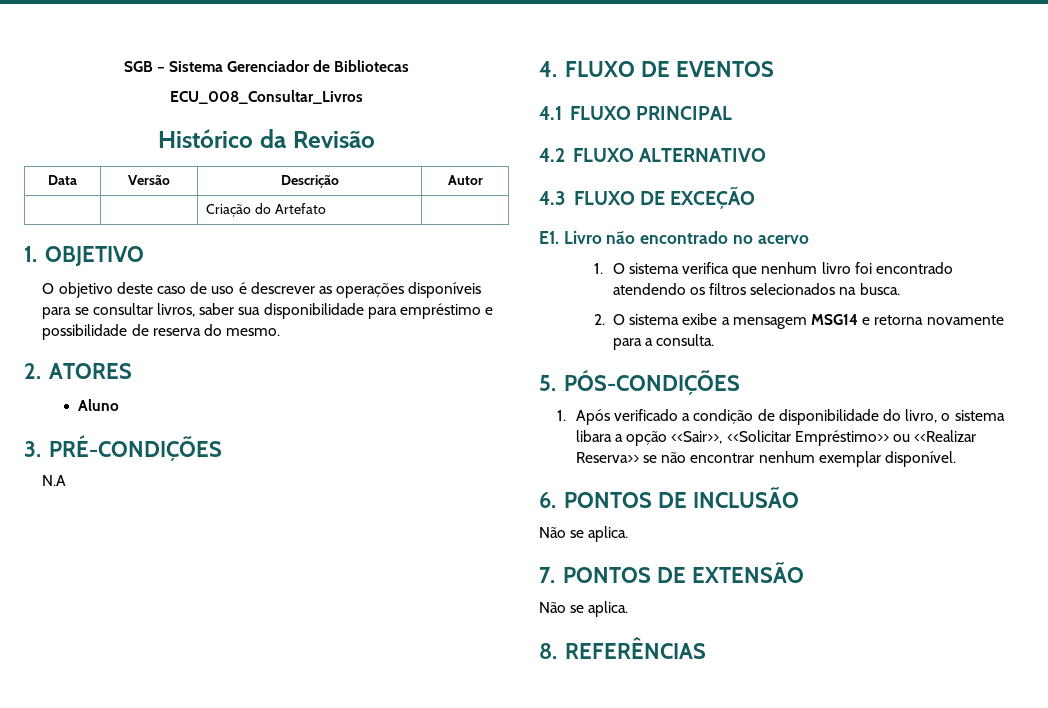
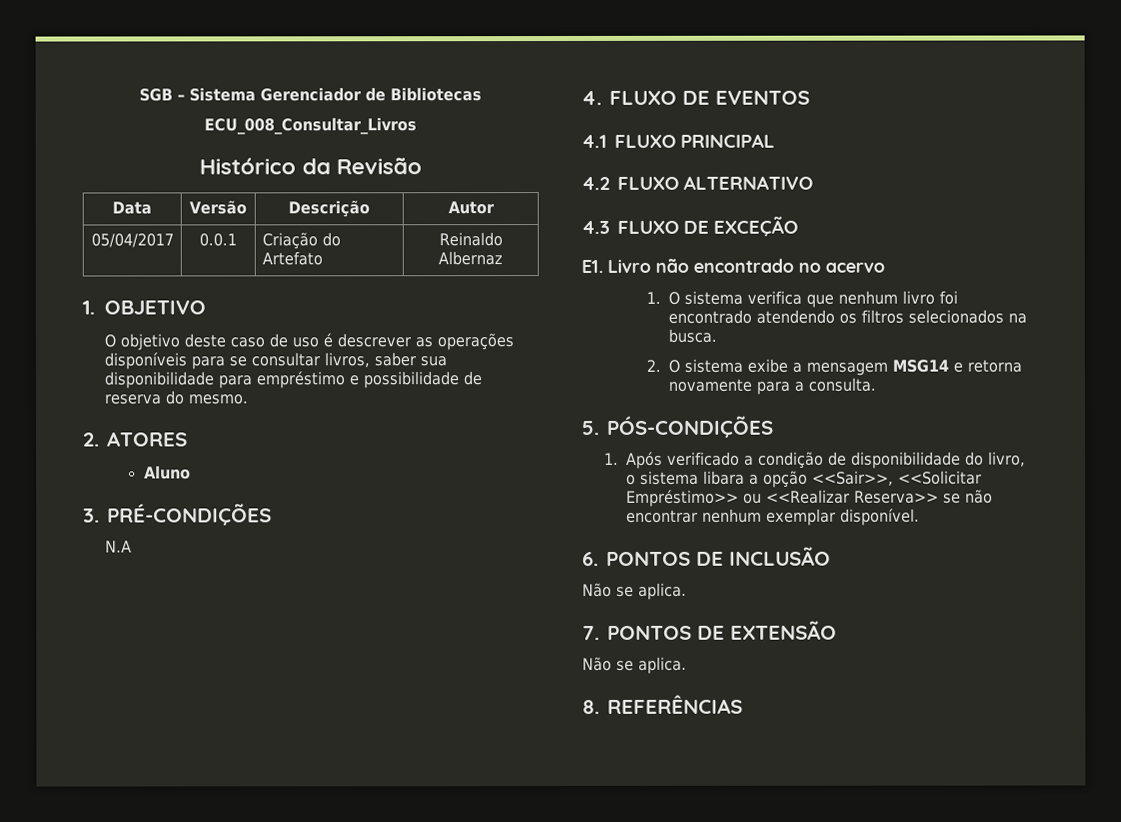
- | | Criação do Artefato |
+ 05/04/2017 | 0.0.1 | Criação do Artefato | Reinaldo Albernaz

